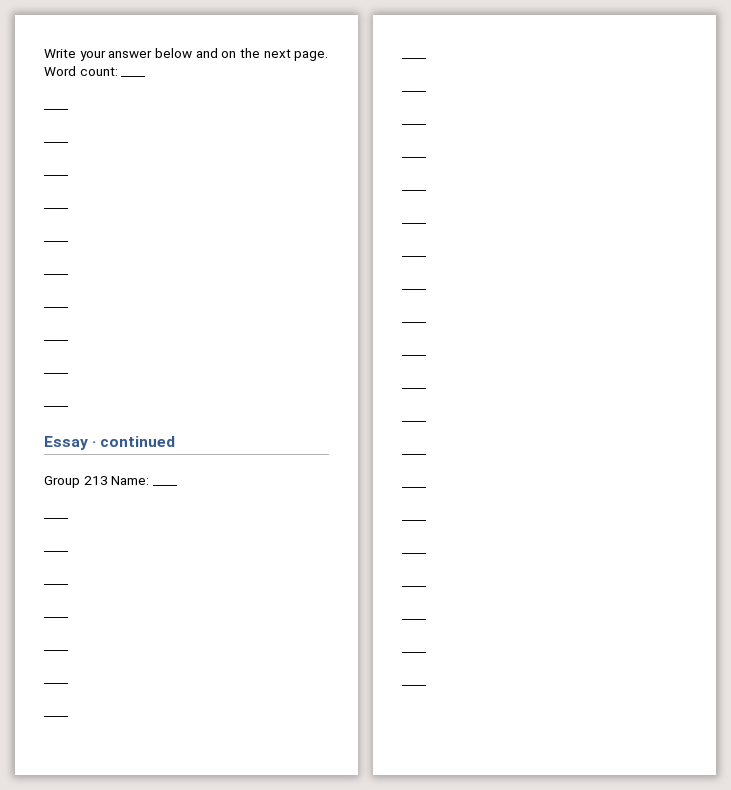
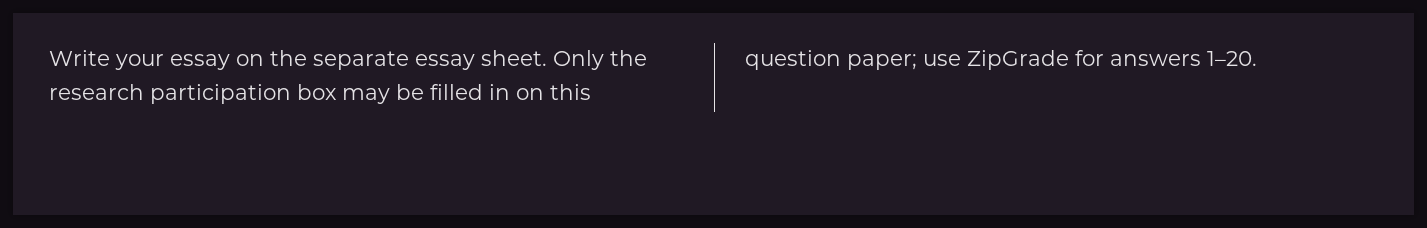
- Write your answer below and on the next page. Word count: ____
- ____
- ____
- ____
- ____
- ____
- ____
- ____
- ____
- ____
- ____
- Essay · continued
- Group 213 Name: ____
- ____
- ____
- ____
- ____
- ____
- ____
- ____
- ____
- ____
- ____
- ____
- ____
- ____
- ____
- ____
- ____
- ____
- ____
- ____
- ____
- ____
- ____
- ____
- ____
- ____
- ____
- ____
+ Write your essay on the separate essay sheet. Only the research participation box may be filled in on this question paper; use ZipGrade for answers 1–20.

